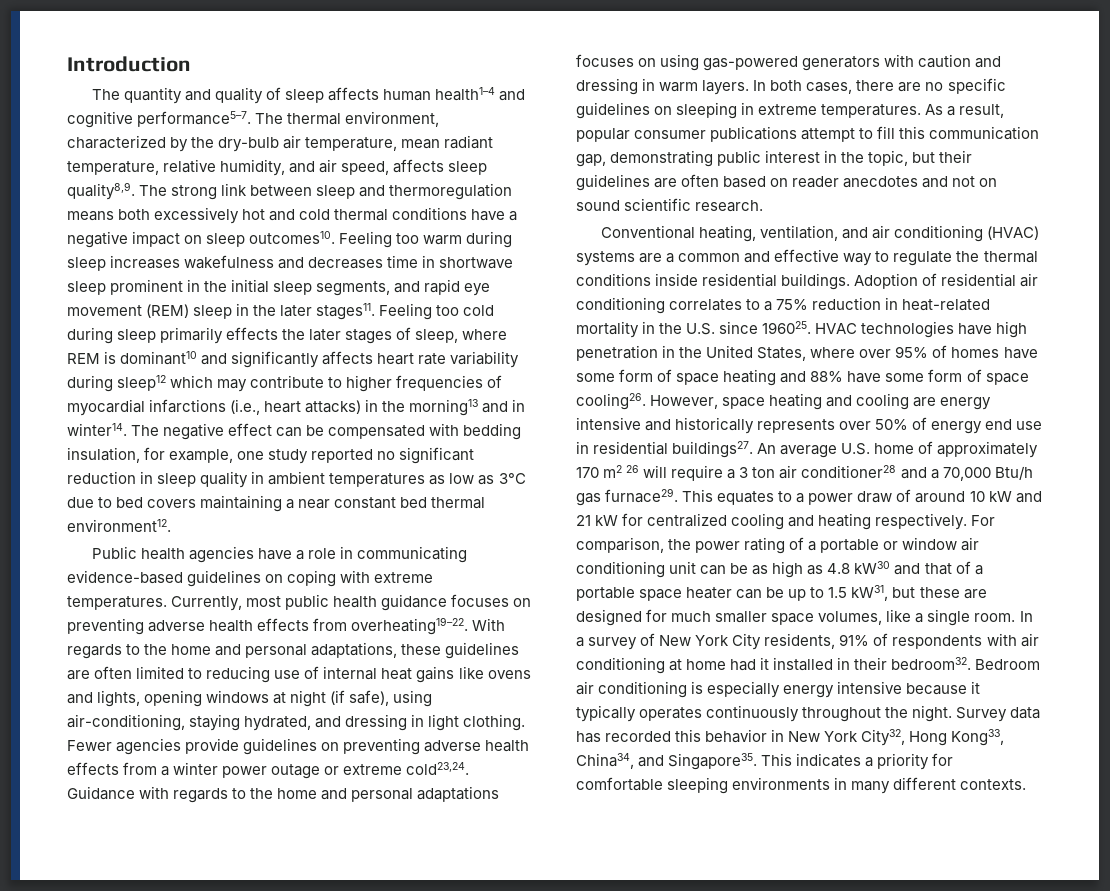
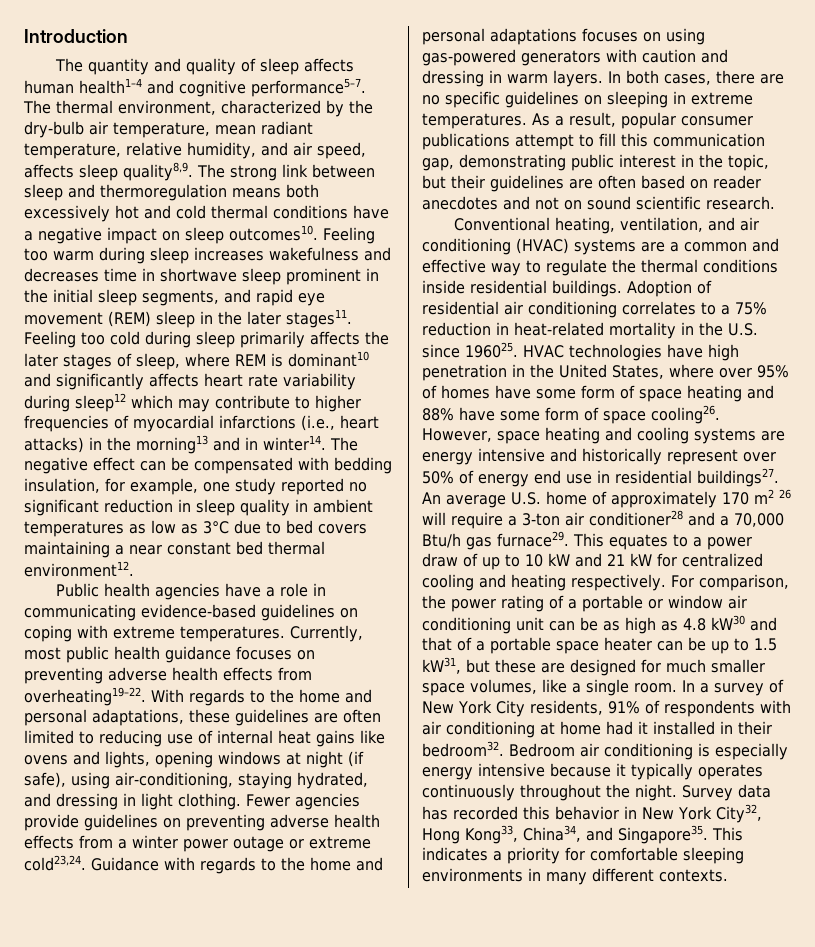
- Feeling too cold during sleep primarily effects the later stages of sleep, where REM is dominant10 and significantly affects heart rate variability during sleep12 which may contribute to higher frequencies of myocardial infarctions (i.e., heart attacks) in the morning13 and in winter14.
+ Feeling too cold during sleep primarily affects the later stages of sleep, where REM is dominant10 and significantly affects heart rate variability during sleep12 which may contribute to higher frequencies of myocardial infarctions (i.e., heart attacks) in the morning13 and in winter14.
- However, space heating and cooling are energy intensive and historically represents over 50% of energy end use in residential buildings27.
+ However, space heating and cooling systems are energy intensive and historically represent over 50% of energy end use in residential buildings27.
- An average U.S. home of approximately 170 m2 26 will require a 3 ton air conditioner28 and a 70,000 Btu/h gas furnace29.
+ An average U.S. home of approximately 170 m2 26 will require a 3-ton air conditioner28 and a 70,000 Btu/h gas furnace29.
- This equates to a power draw of around 10 kW and 21 kW for centralized cooling and heating respectively.
+ This equates to a power draw of up to 10 kW and 21 kW for centralized cooling and heating respectively.

